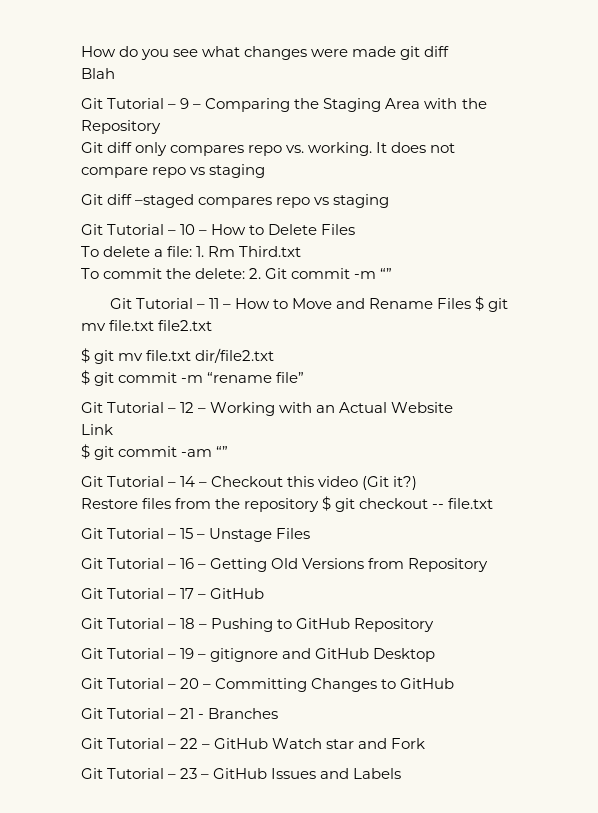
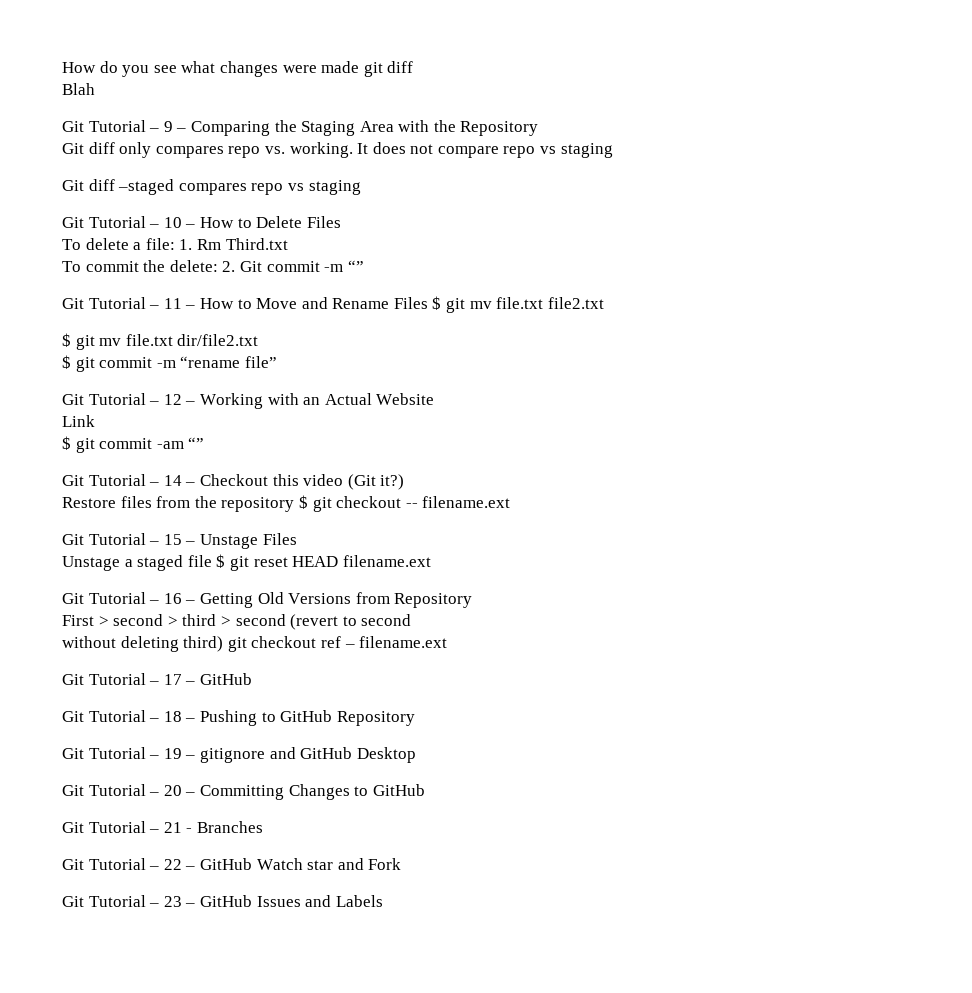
- Restore files from the repository $ git checkout -- file.txt
+ Restore files from the repository $ git checkout -- filename.ext
+ Unstage a staged file $ git reset HEAD filename.ext
+ First > second > third > second (revert to second
+ without deleting third) git checkout ref – filename.ext

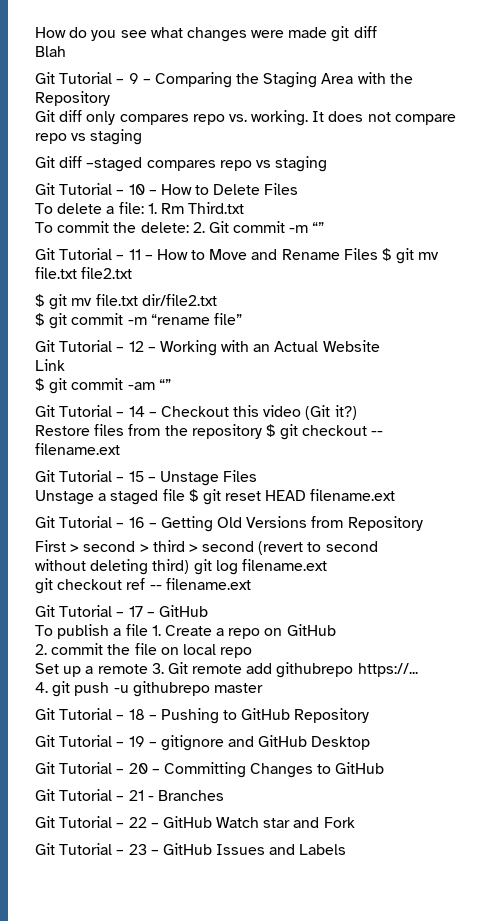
- without deleting third) git checkout ref – filename.ext
+ without deleting third) git log filename.ext
+ git checkout ref -- filename.ext
+ To publish a file 1. Create a repo on GitHub
+ 2. commit the file on local repo
+ Set up a remote 3. Git remote add githubrepo https://...
+ 4. git push -u githubrepo master

